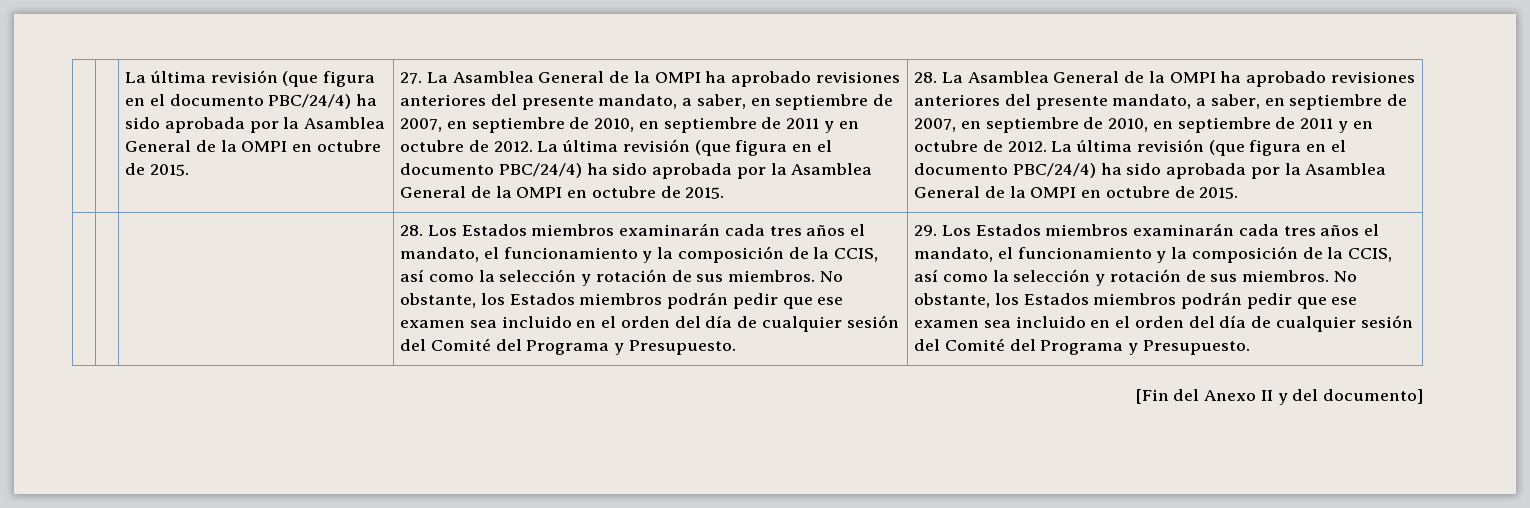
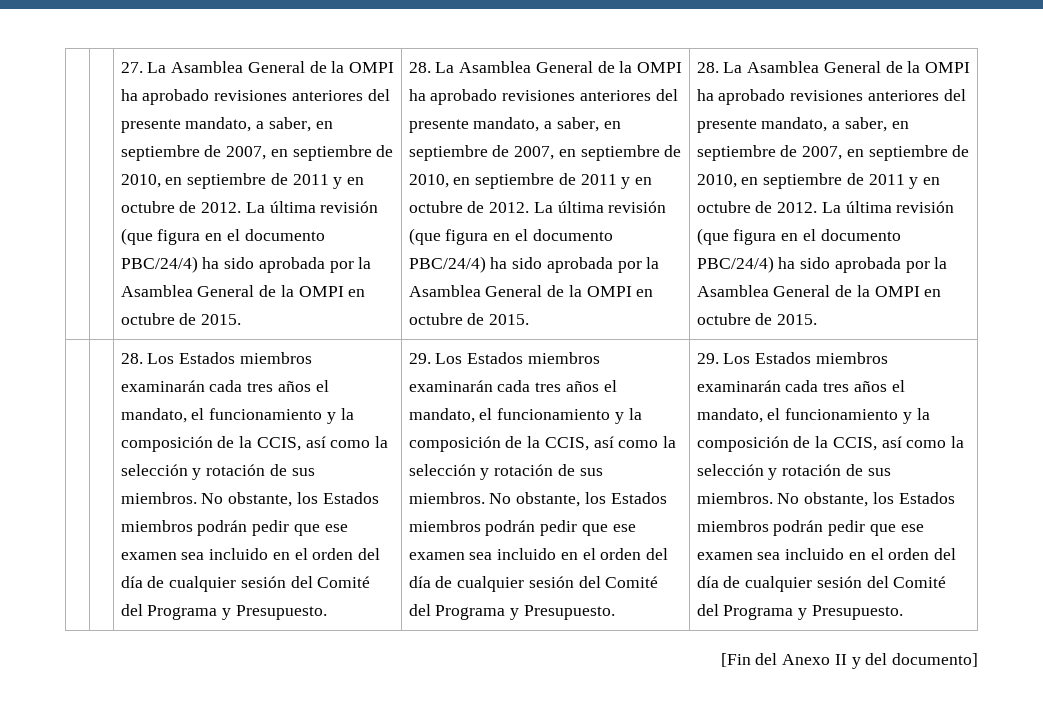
- La última revisión (que figura en el documento PBC/24/4) ha sido aprobada por la Asamblea General de la OMPI en octubre de 2015. | 27. La Asamblea General de la OMPI ha aprobado revisiones anteriores del presente mandato, a saber, en septiembre de 2007, en septiembre de 2010, en septiembre de 2011 y en octubre de 2012.
+ 27. La Asamblea General de la OMPI ha aprobado revisiones anteriores del presente mandato, a saber, en septiembre de 2007, en septiembre de 2010, en septiembre de 2011 y en octubre de 2012. La última revisión (que figura en el documento PBC/24/4) ha sido aprobada por la Asamblea General de la OMPI en octubre de 2015. | 28. La Asamblea General de la OMPI ha aprobado revisiones anteriores del presente mandato, a saber, en septiembre de 2007, en septiembre de 2010, en septiembre de 2011 y en octubre de 2012.
- 28. Los Estados miembros examinarán cada tres años el mandato, el funcionamiento y la composición de la CCIS, así como la selección y rotación de sus miembros.
+ 28. Los Estados miembros examinarán cada tres años el mandato, el funcionamiento y la composición de la CCIS, así como la selección y rotación de sus miembros. No obstante, los Estados miembros podrán pedir que ese examen sea incluido en el orden del día de cualquier sesión del Comité del Programa y Presupuesto. | 29. Los Estados miembros examinarán cada tres años el mandato, el funcionamiento y la composición de la CCIS, así como la selección y rotación de sus miembros.

